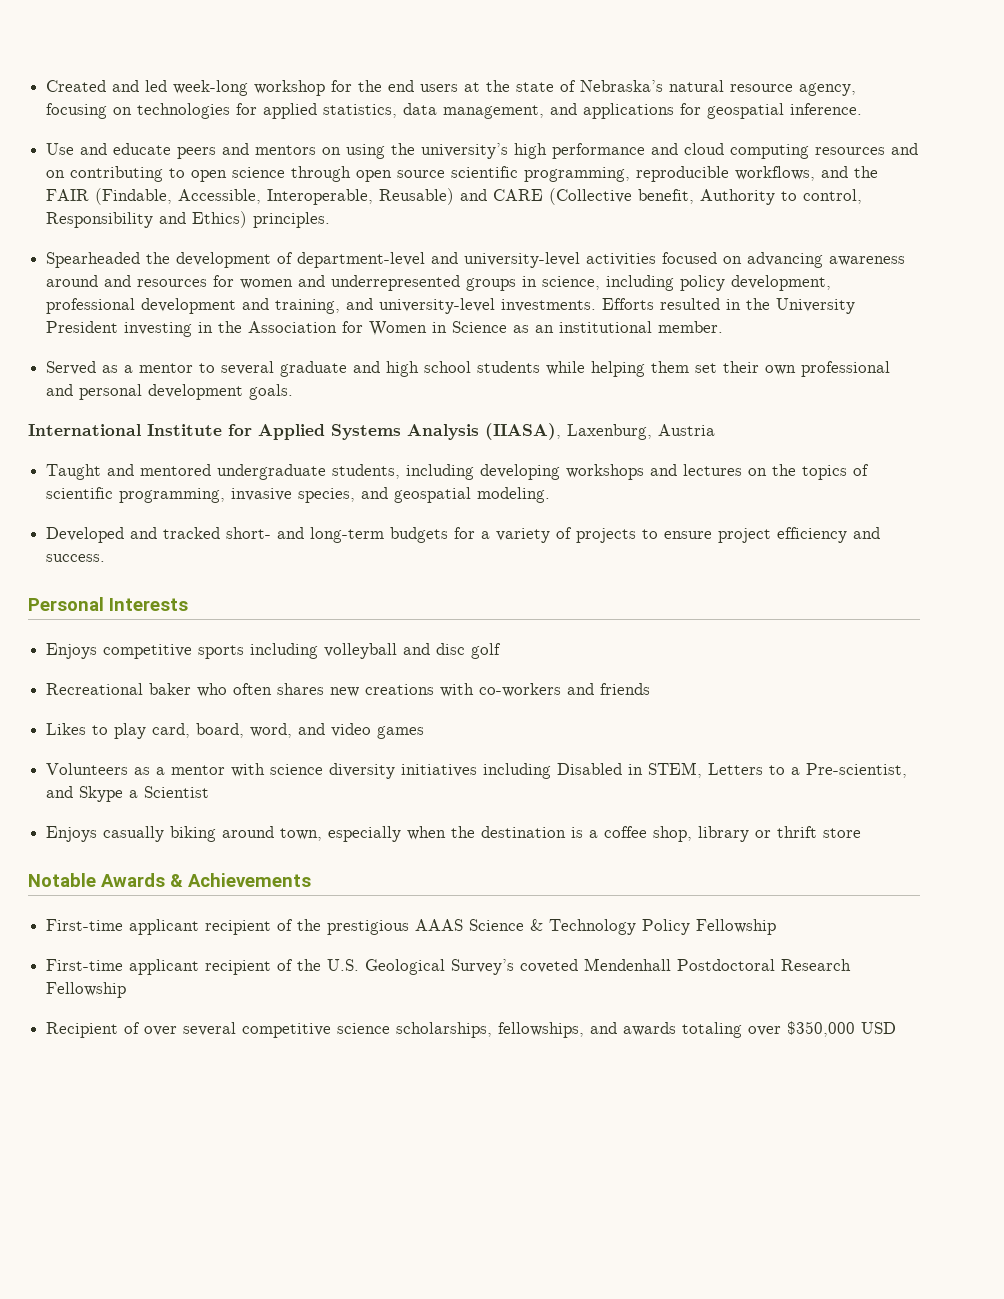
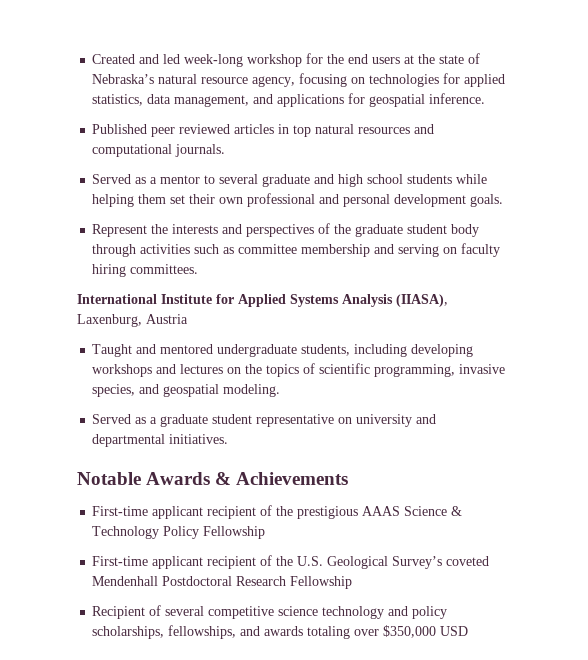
- Use and educate peers and mentors on using the university’s high performance and cloud computing resources and on contributing to open science through open source scientific programming, reproducible workflows, and the FAIR (Findable, Accessible, Interoperable, Reusable) and CARE (Collective benefit, Authority to control, Responsibility and Ethics) principles.
- Spearheaded the development of department-level and university-level activities focused on advancing awareness around and resources for women and underrepresented groups in science, including policy development, professional development and training, and university-level investments. Efforts resulted in the University President investing in the Association for Women in Science as an institutional member.
+ Published peer reviewed articles in top natural resources and computational journals.
+ Represent the interests and perspectives of the graduate student body through activities such as committee membership and serving on faculty hiring committees.
- Developed and tracked short- and long-term budgets for a variety of projects to ensure project efficiency and success.
- Personal Interests
- Enjoys competitive sports including volleyball and disc golf
- Recreational baker who often shares new creations with co-workers and friends
- Likes to play card, board, word, and video games
- Volunteers as a mentor with science diversity initiatives including Disabled in STEM, Letters to a Pre-scientist, and Skype a Scientist
- Enjoys casually biking around town, especially when the destination is a coffee shop, library or thrift store
+ Served as a graduate student representative on university and departmental initiatives.
- Recipient of over several competitive science scholarships, fellowships, and awards totaling over $350,000 USD
+ Recipient of several competitive science technology and policy scholarships, fellowships, and awards totaling over $350,000 USD

